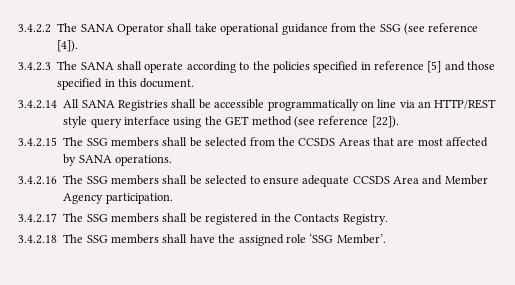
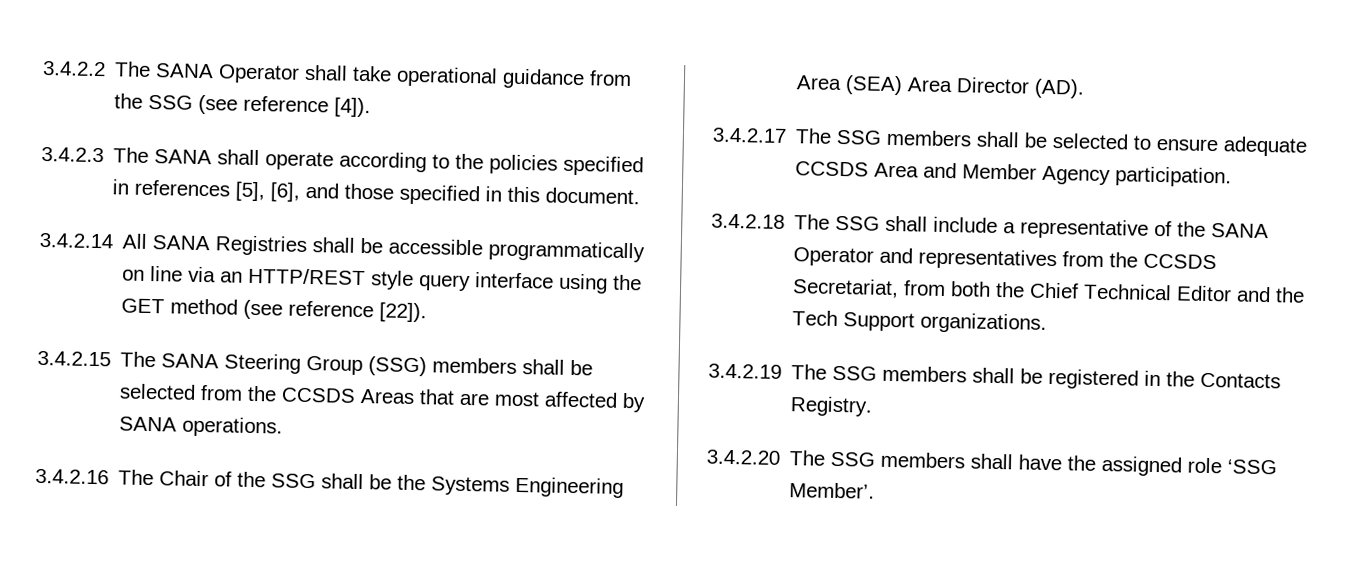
- 3.4.2.3 The SANA shall operate according to the policies specified in reference [5] and those specified in this document.
+ 3.4.2.3 The SANA shall operate according to the policies specified in references [5], [6], and those specified in this document.
- 3.4.2.15 The SSG members shall be selected from the CCSDS Areas that are most affected by SANA operations.
+ 3.4.2.15 The SANA Steering Group (SSG) members shall be selected from the CCSDS Areas that are most affected by SANA operations.
- 3.4.2.16 The SSG members shall be selected to ensure adequate CCSDS Area and Member Agency participation.
+ 3.4.2.16 The Chair of the SSG shall be the Systems Engineering Area (SEA) Area Director (AD).
+ 3.4.2.17 The SSG members shall be selected to ensure adequate CCSDS Area and Member Agency participation.
- 3.4.2.17 The SSG members shall be registered in the Contacts Registry.
+ 3.4.2.18 The SSG shall include a representative of the SANA Operator and representatives from the CCSDS Secretariat, from both the Chief Technical Editor and the Tech Support organizations.
+ 3.4.2.19 The SSG members shall be registered in the Contacts Registry.
- 3.4.2.18 The SSG members shall have the assigned role ‘SSG Member’.
+ 3.4.2.20 The SSG members shall have the assigned role ‘SSG Member’.

